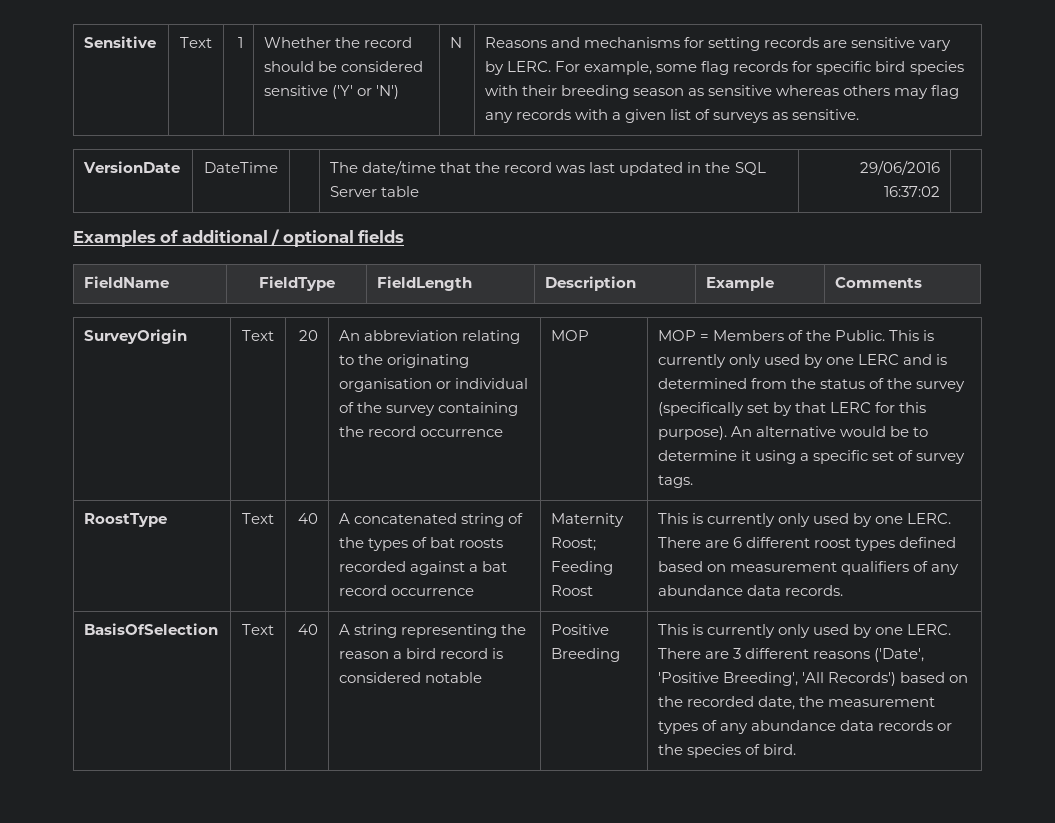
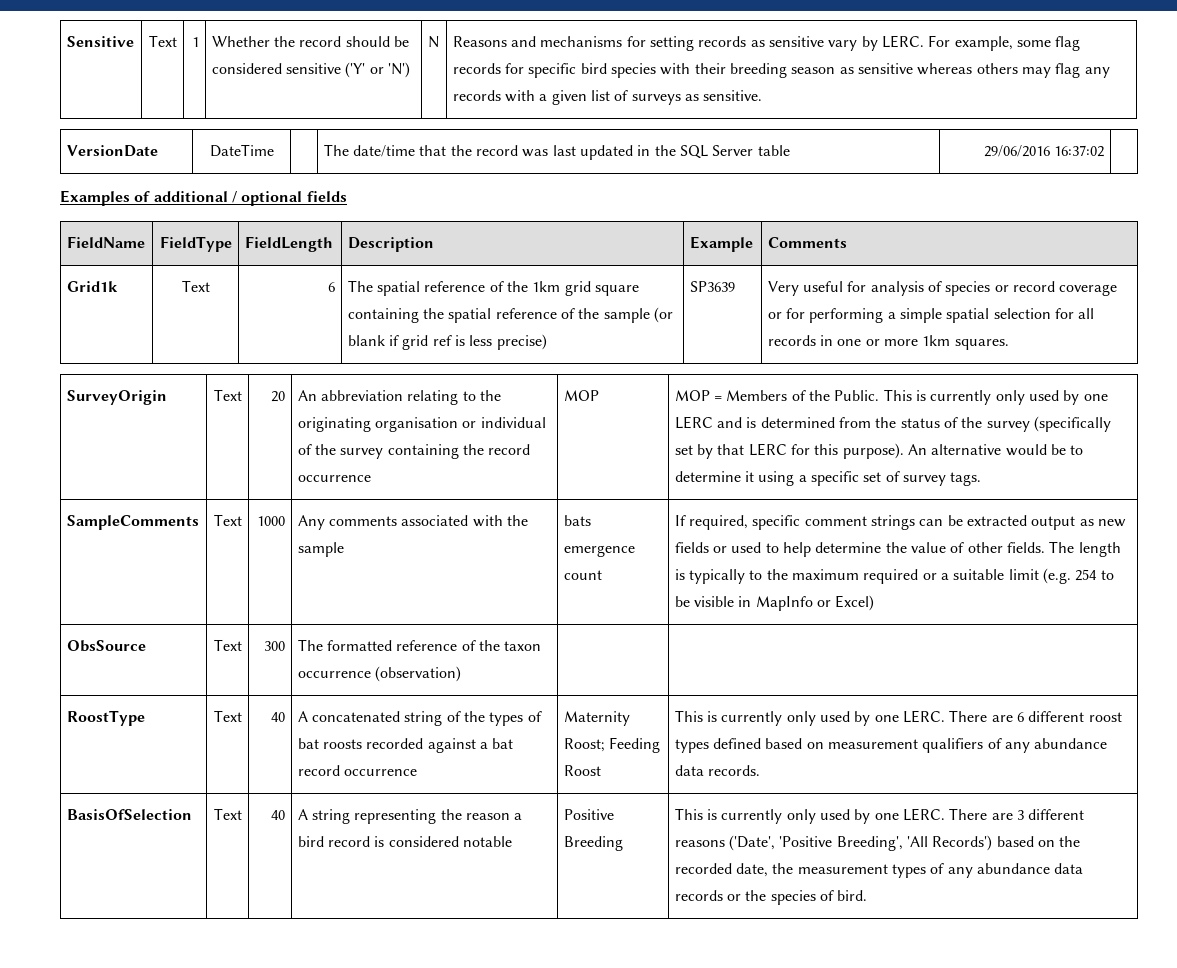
- Reasons and mechanisms for setting records are sensitive vary by LERC.
+ Reasons and mechanisms for setting records as sensitive vary by LERC.
+ Grid1k | Text | 6 | The spatial reference of the 1km grid square containing the spatial reference of the sample (or blank if grid ref is less precise) | SP3639 | Very useful for analysis of species or record coverage or for performing a simple spatial selection for all records in one or more 1km squares.
+ SampleComments | Text | 1000 | Any comments associated with the sample | bats emergence count | If required, specific comment strings can be extracted output as new fields or used to help determine the value of other fields. The length is typically to the maximum required or a suitable limit (e.g. 254 to be visible in MapInfo or Excel)
+ ObsSource | Text | 300 | The formatted reference of the taxon occurrence (observation) | |

